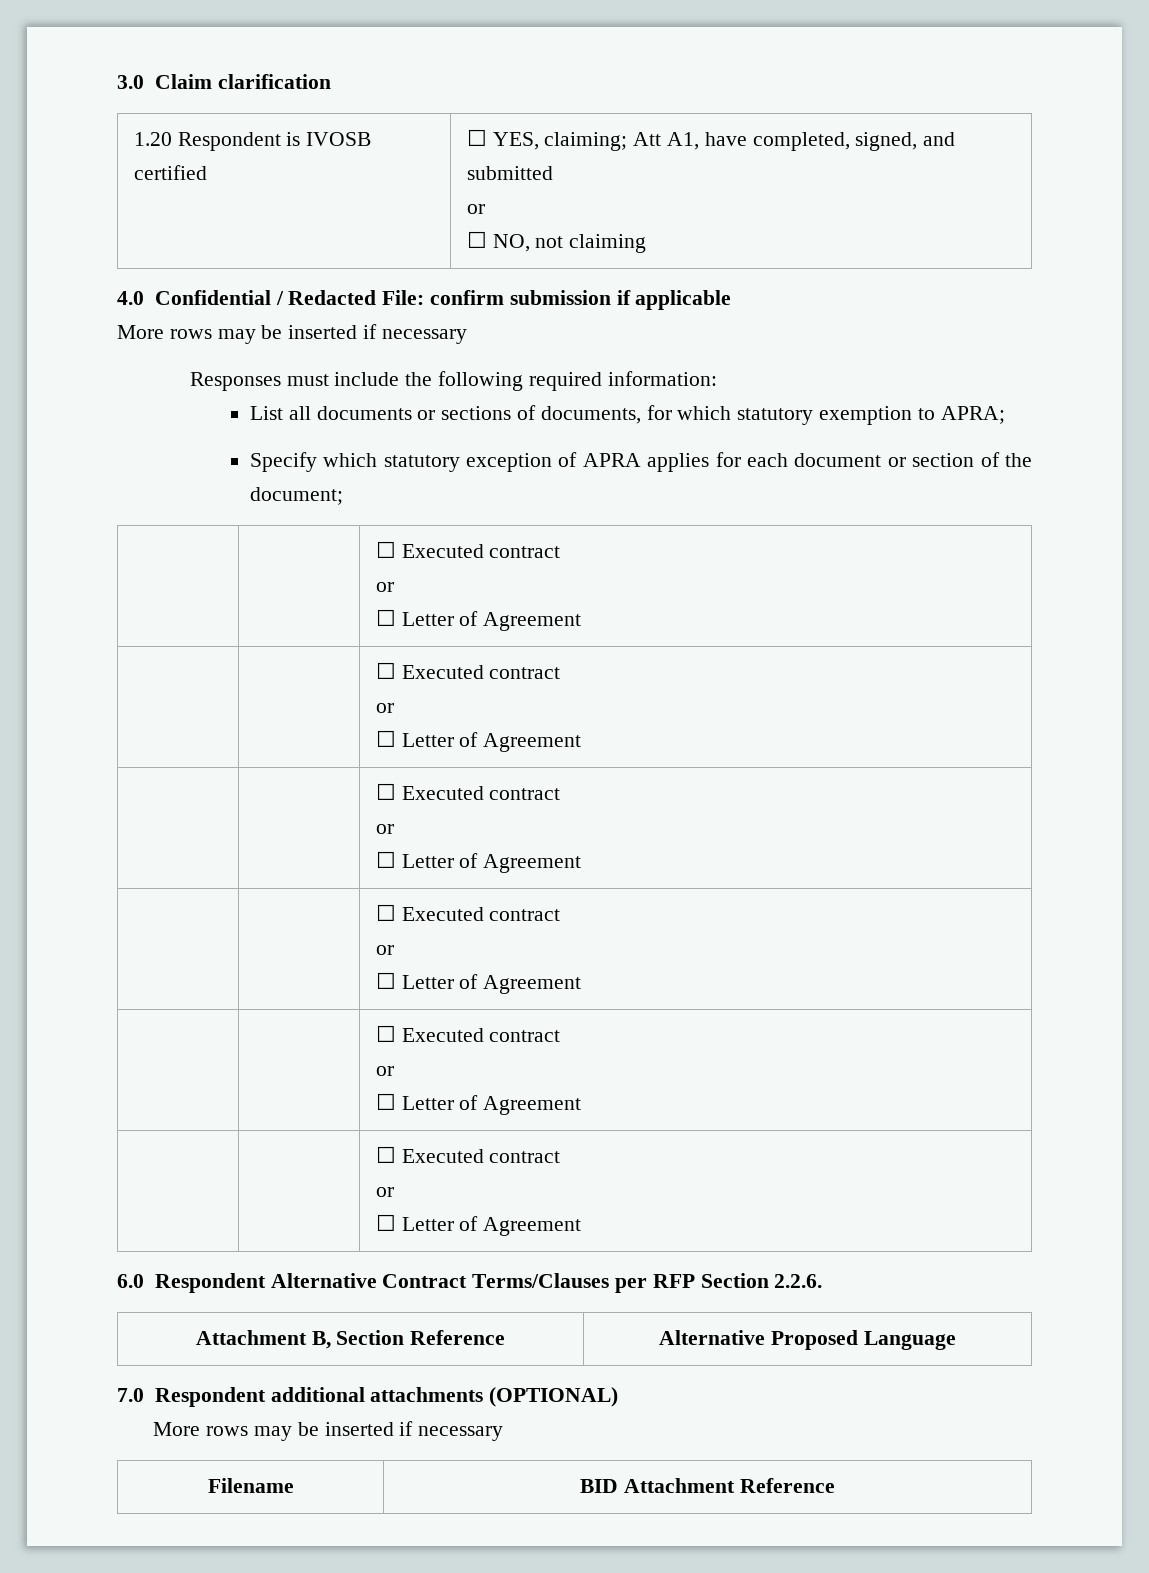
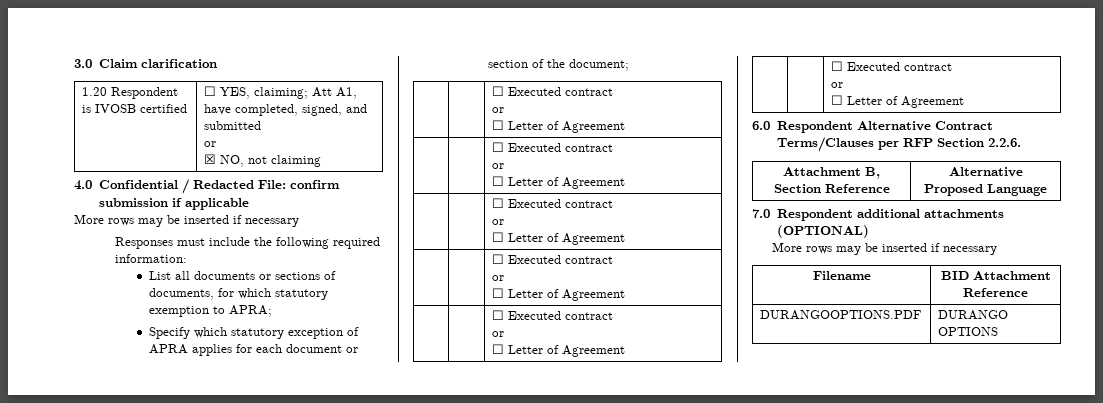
  1.20 Respondent is IVOSB certified | ☐ YES, claiming; Att A1, have completed, signed, and submitted
  or
- ☐ NO, not claiming
+ ☒ NO, not claiming
+ DURANGOOPTIONS.PDF | DURANGO OPTIONS

